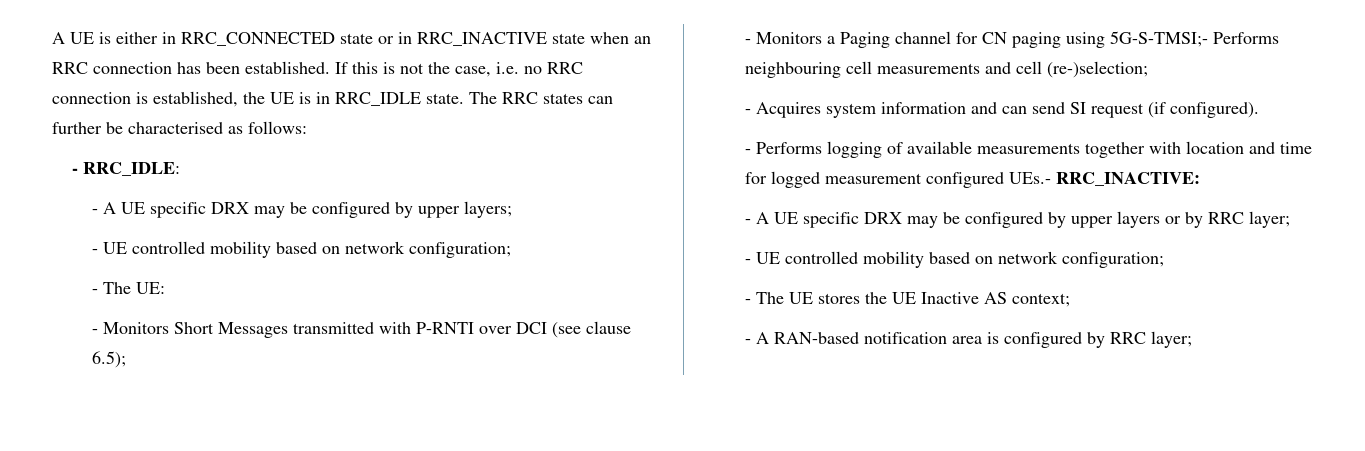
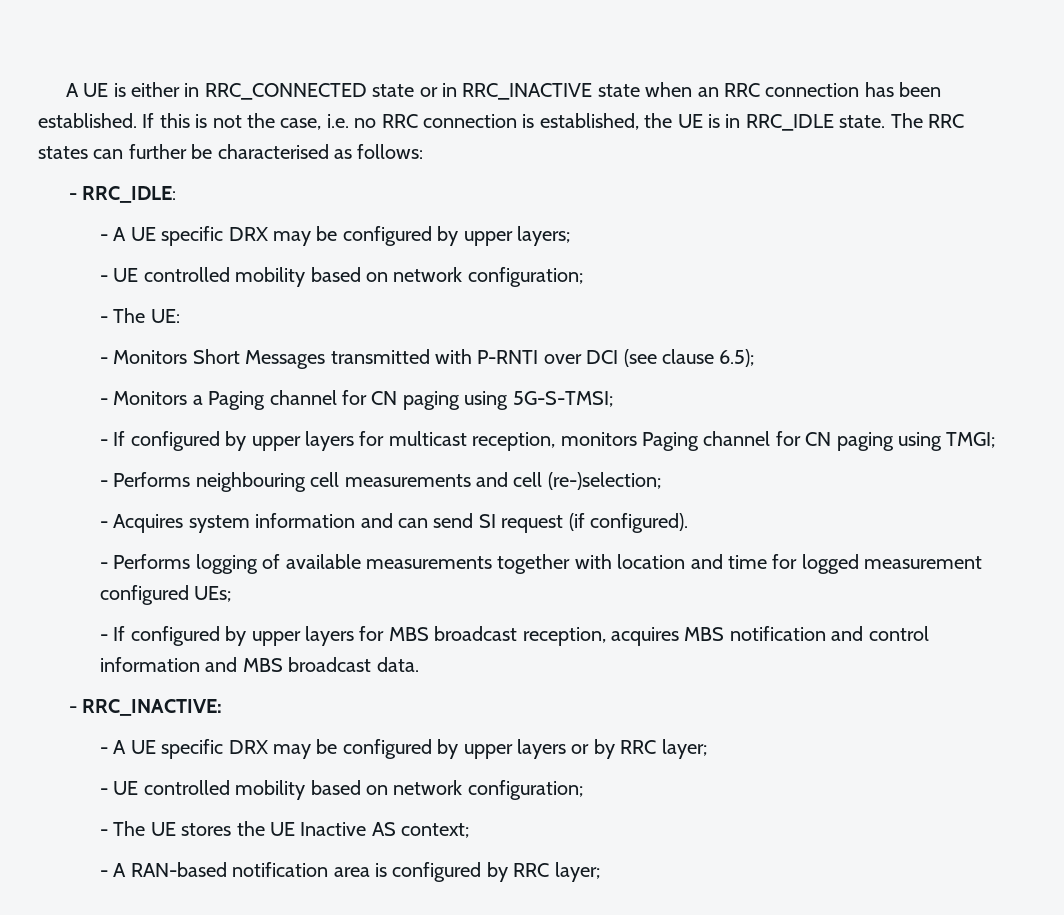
- - Monitors a Paging channel for CN paging using 5G-S-TMSI;- Performs neighbouring cell measurements and cell (re-)selection;
+ - Monitors a Paging channel for CN paging using 5G-S-TMSI;
+ - If configured by upper layers for multicast reception, monitors Paging channel for CN paging using TMGI;
+ - Performs neighbouring cell measurements and cell (re-)selection;
- - Performs logging of available measurements together with location and time for logged measurement configured UEs.- RRC_INACTIVE:
+ - Performs logging of available measurements together with location and time for logged measurement configured UEs;
+ - If configured by upper layers for MBS broadcast reception, acquires MBS notification and control information and MBS broadcast data.
+ - RRC_INACTIVE:

